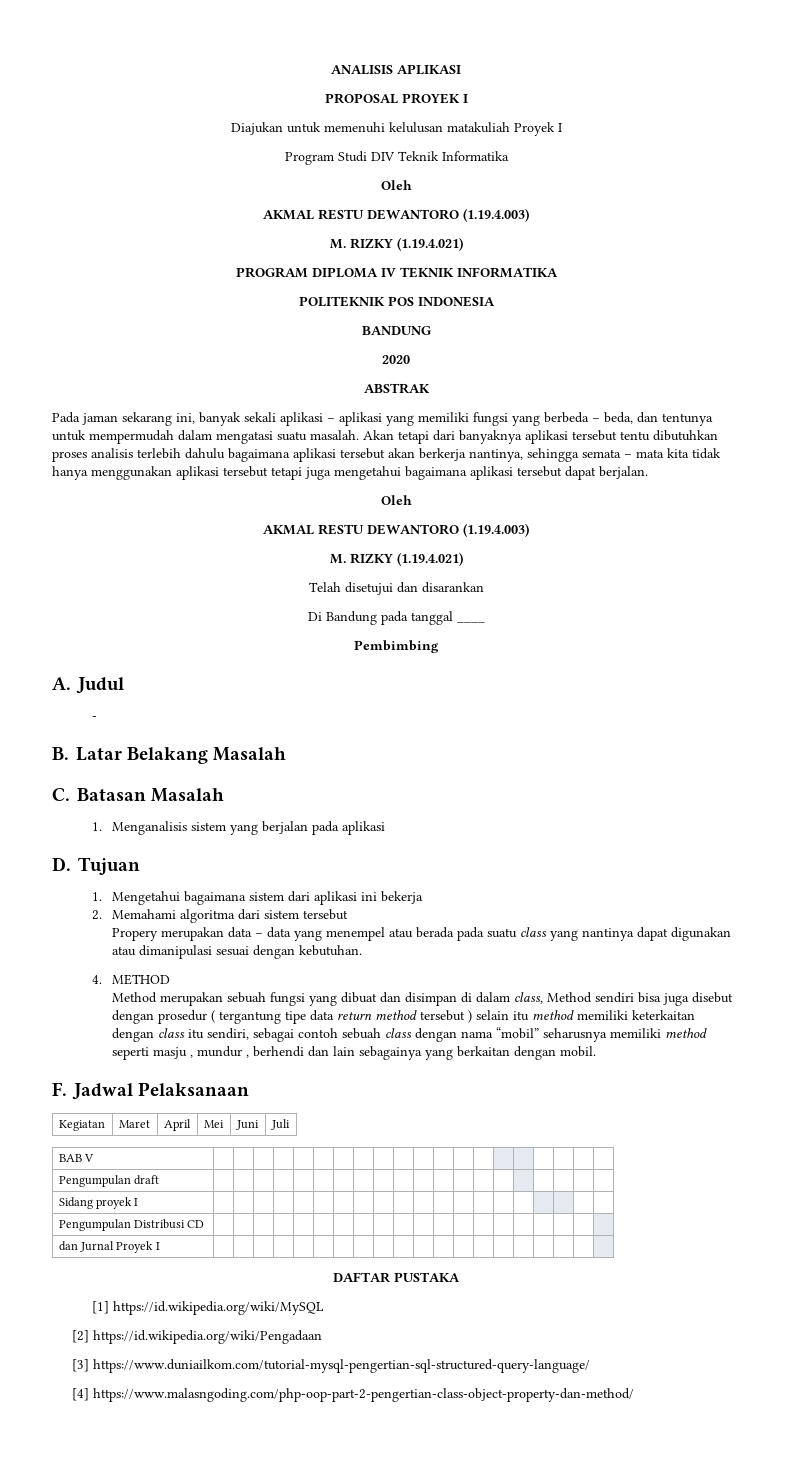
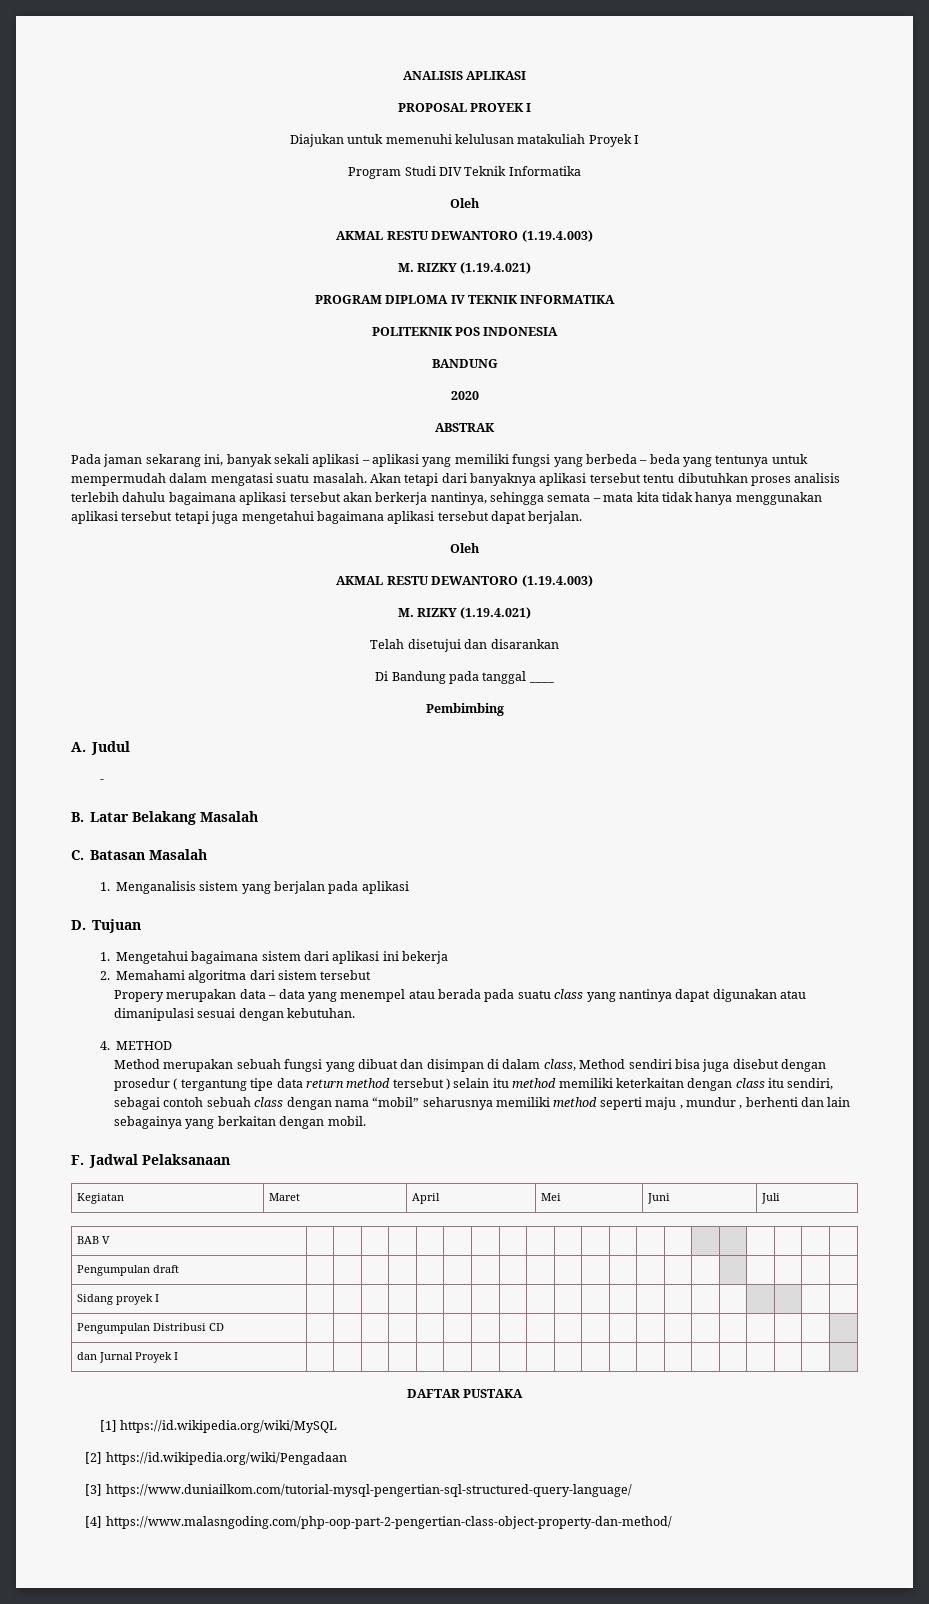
- Pada jaman sekarang ini, banyak sekali aplikasi – aplikasi yang memiliki fungsi yang berbeda – beda, dan tentunya untuk mempermudah dalam mengatasi suatu masalah.
+ Pada jaman sekarang ini, banyak sekali aplikasi – aplikasi yang memiliki fungsi yang berbeda – beda yang tentunya untuk mempermudah dalam mengatasi suatu masalah.
- Method merupakan sebuah fungsi yang dibuat dan disimpan di dalam class, Method sendiri bisa juga disebut dengan prosedur ( tergantung tipe data return method tersebut ) selain itu method memiliki keterkaitan dengan class itu sendiri, sebagai contoh sebuah class dengan nama “mobil” seharusnya memiliki method seperti masju , mundur , berhendi dan lain sebagainya yang berkaitan dengan mobil.
+ Method merupakan sebuah fungsi yang dibuat dan disimpan di dalam class, Method sendiri bisa juga disebut dengan prosedur ( tergantung tipe data return method tersebut ) selain itu method memiliki keterkaitan dengan class itu sendiri, sebagai contoh sebuah class dengan nama “mobil” seharusnya memiliki method seperti maju , mundur , berhenti dan lain sebagainya yang berkaitan dengan mobil.

